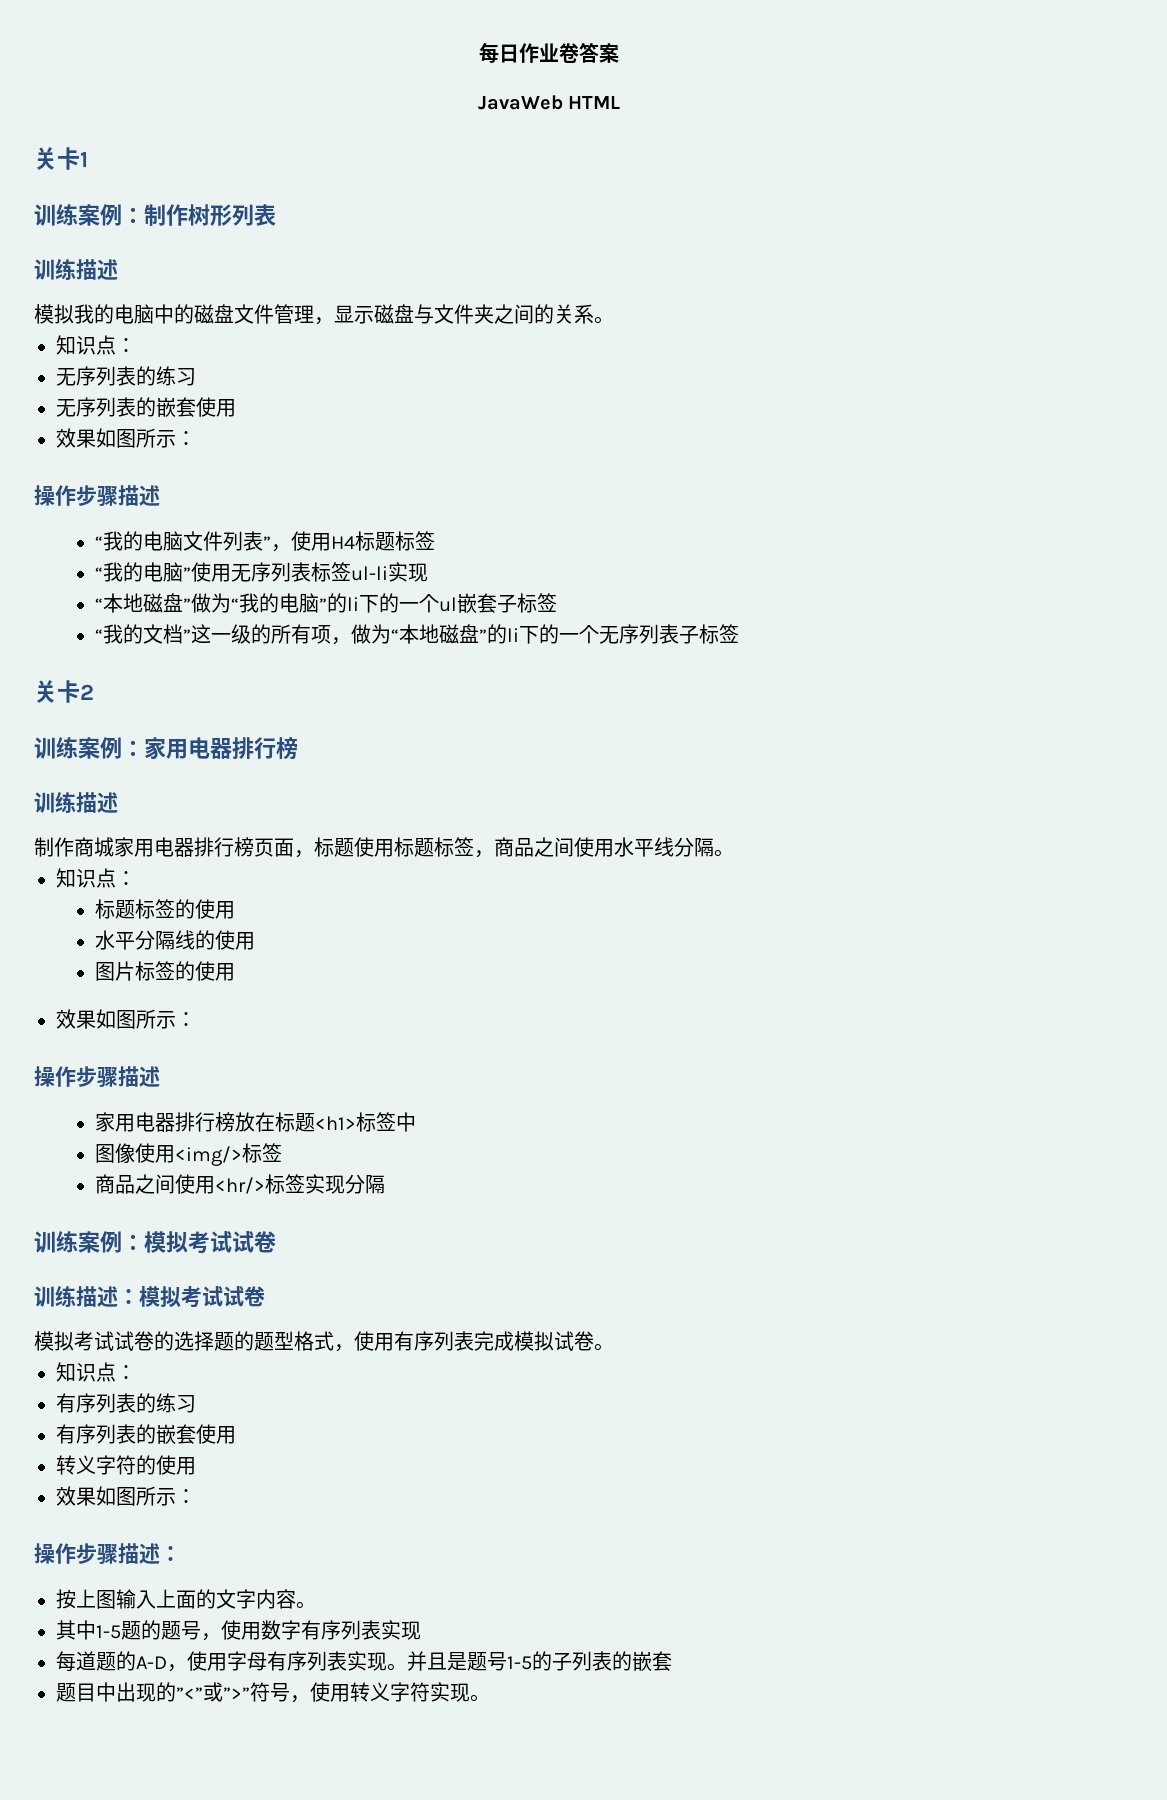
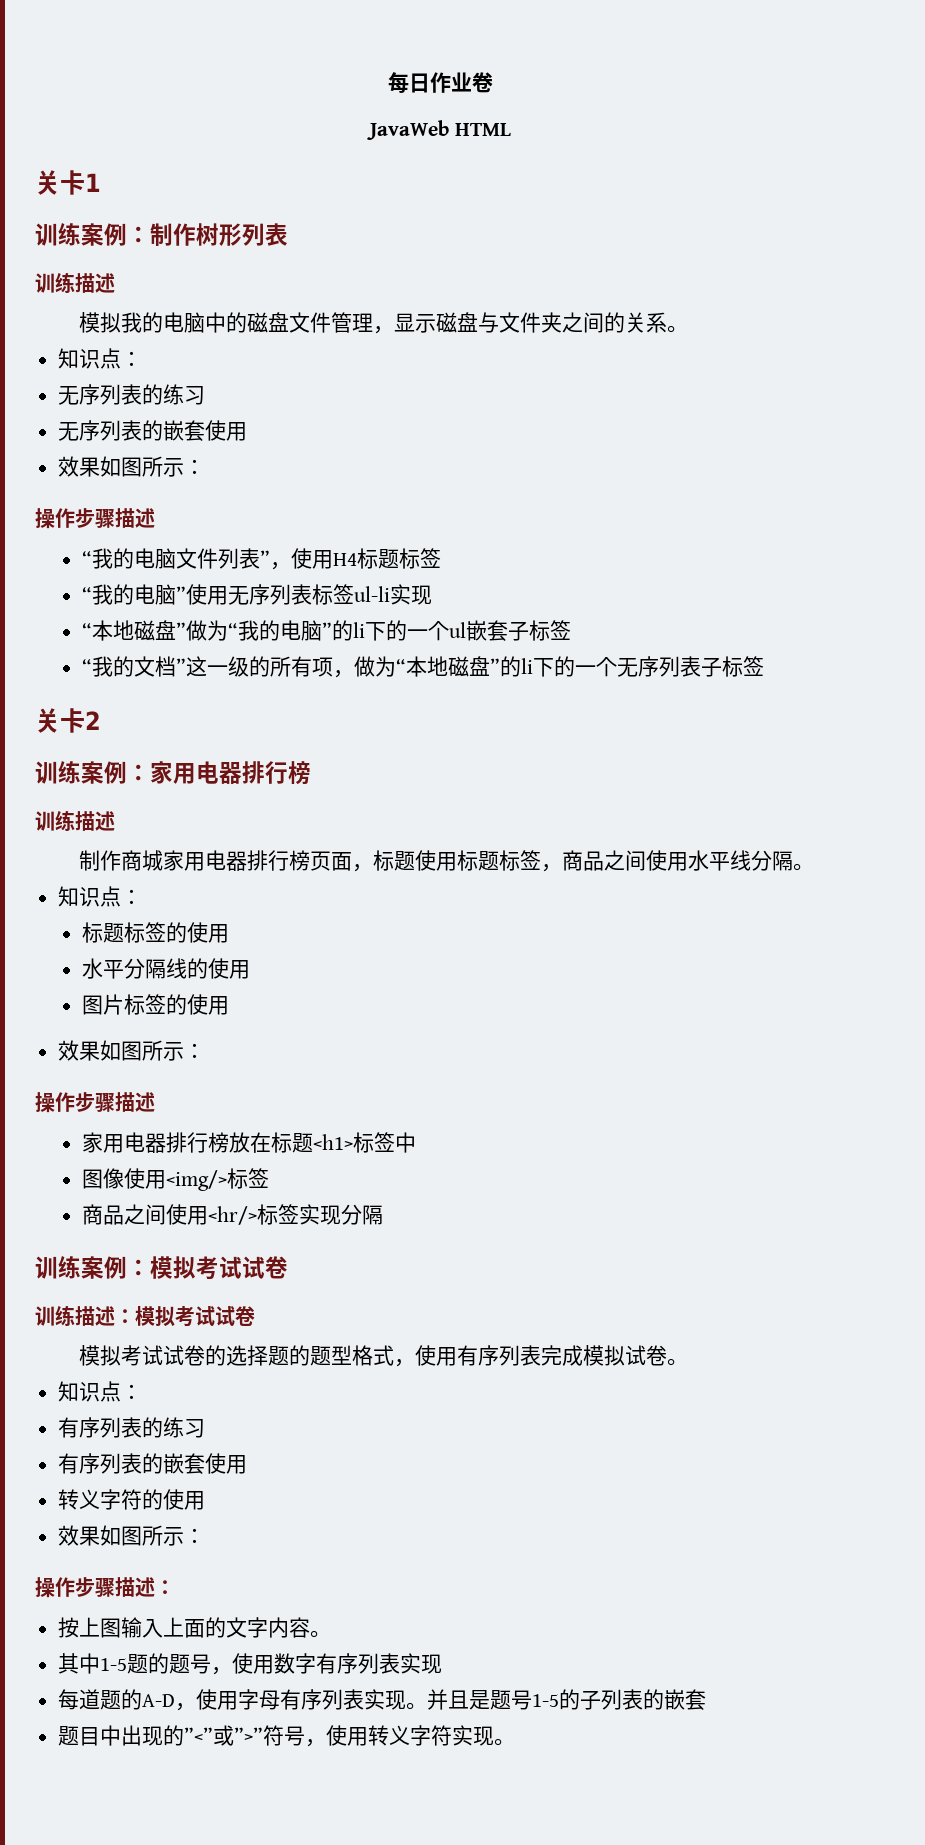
- 每日作业卷答案
+ 每日作业卷

